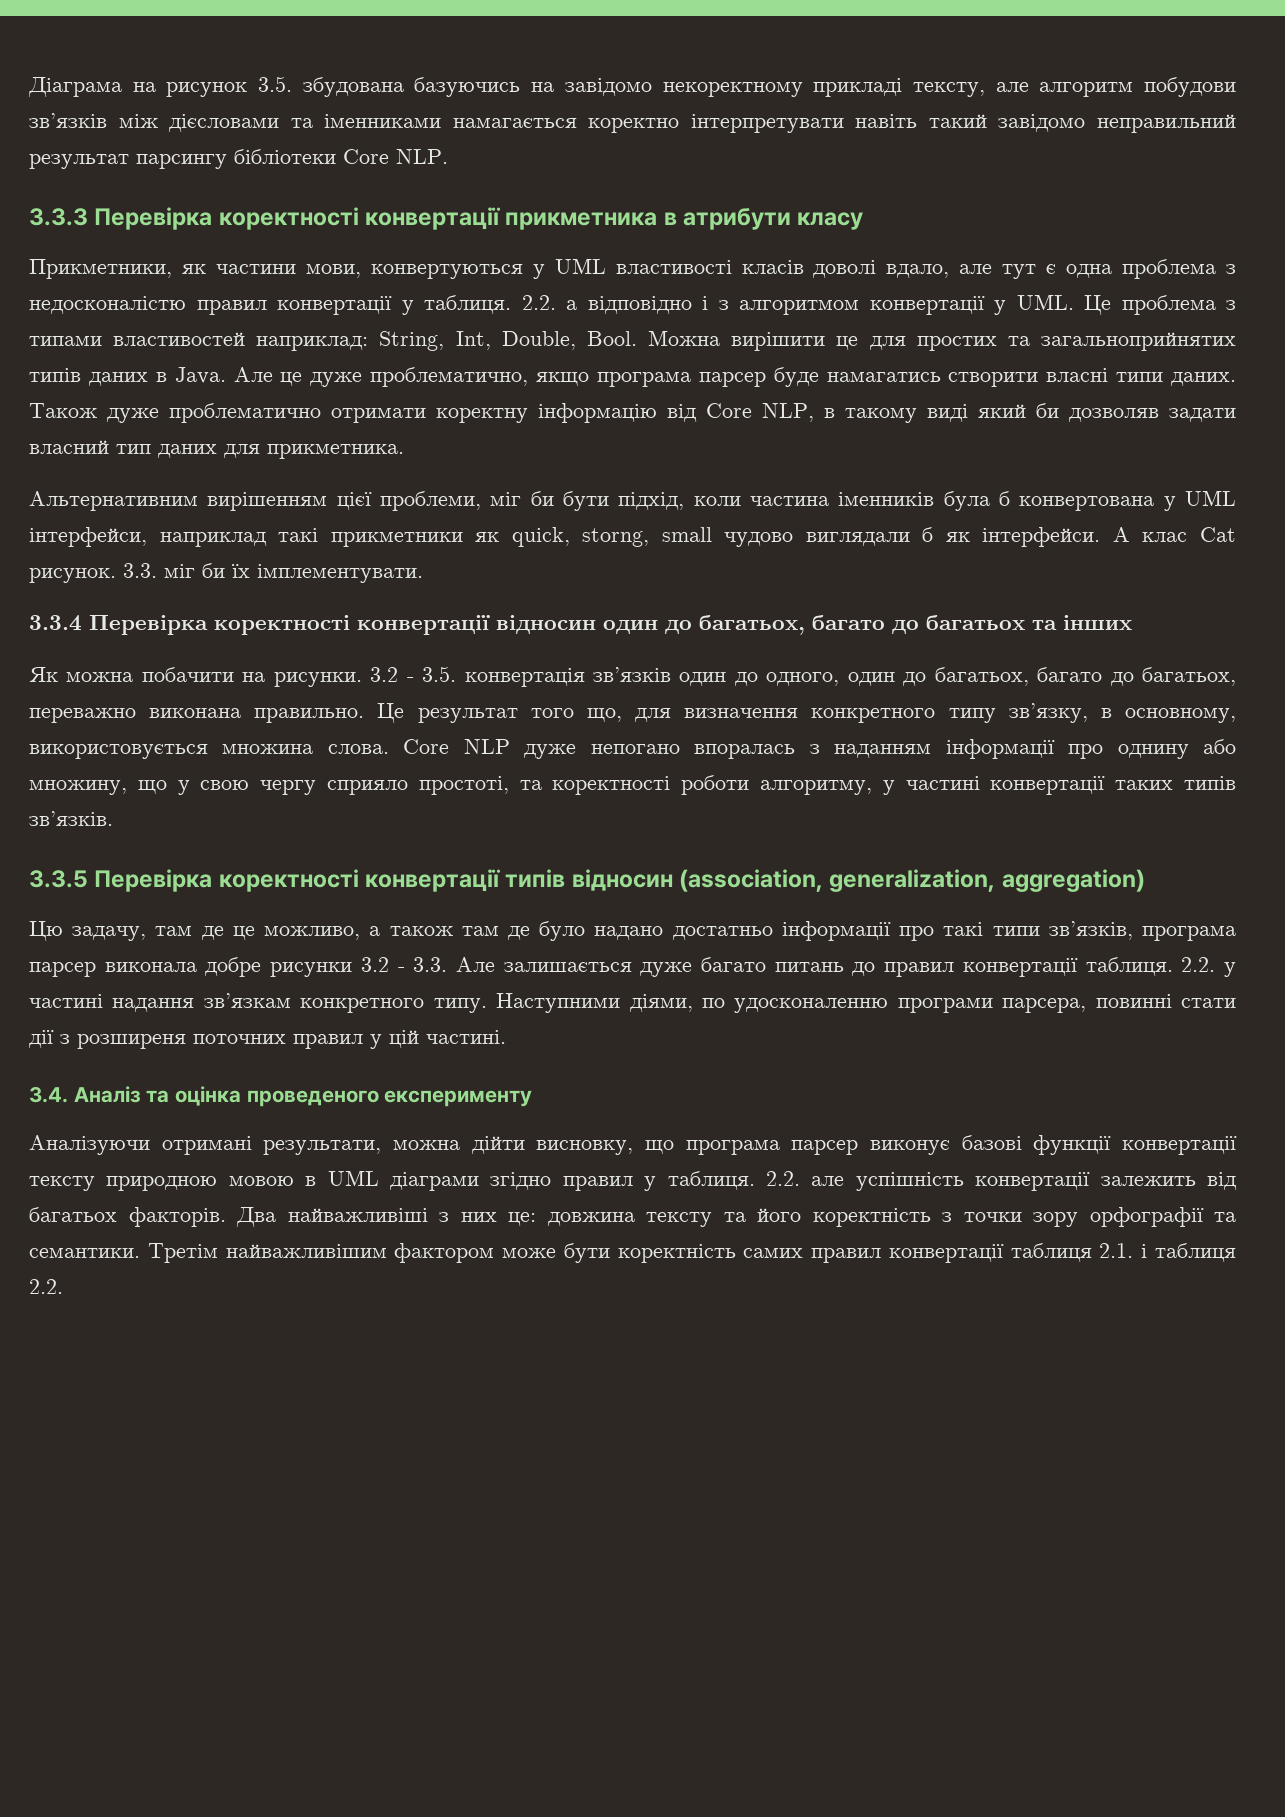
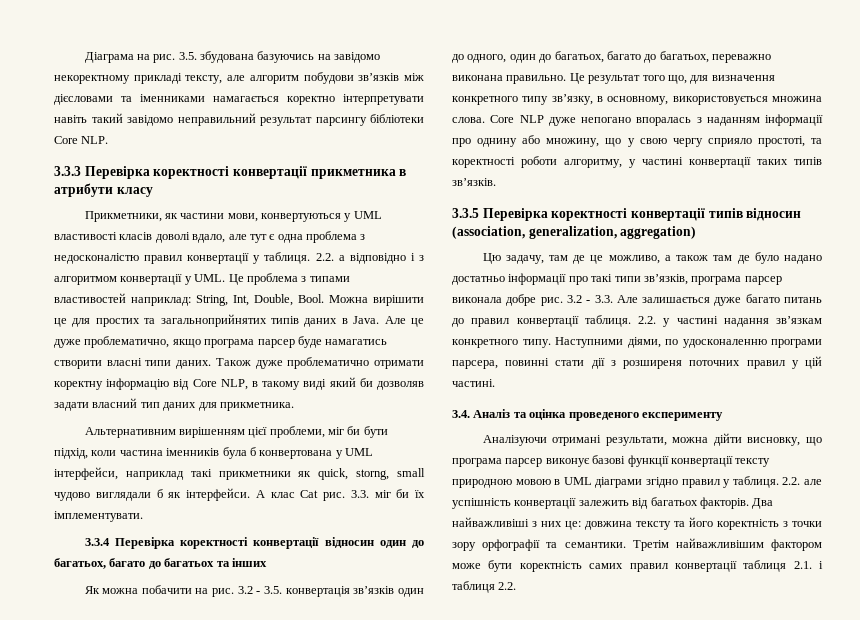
- Діаграма на рисунок 3.5. збудована базуючись на завідомо некоректному прикладі тексту, але алгоритм побудови зв’язків між дієсловами та іменниками намагається коректно інтерпретувати навіть такий завідомо неправильний результат парсингу бібліотеки Core NLP.
+ Діаграма на рис. 3.5. збудована базуючись на завідомо некоректному прикладі тексту, але алгоритм побудови зв’язків між дієсловами та іменниками намагається коректно інтерпретувати навіть такий завідомо неправильний результат парсингу бібліотеки Core NLP.
- А клас Cat рисунок.
+ А клас Cat рис.
- Як можна побачити на рисунки.
+ Як можна побачити на рис.
- Цю задачу, там де це можливо, а також там де було надано достатньо інформації про такі типи зв’язків, програма парсер виконала добре рисунки 3.2 - 3.3. Але залишається дуже багато питань до правил конвертації таблиця.
+ Цю задачу, там де це можливо, а також там де було надано достатньо інформації про такі типи зв’язків, програма парсер виконала добре рис. 3.2 - 3.3. Але залишається дуже багато питань до правил конвертації таблиця.

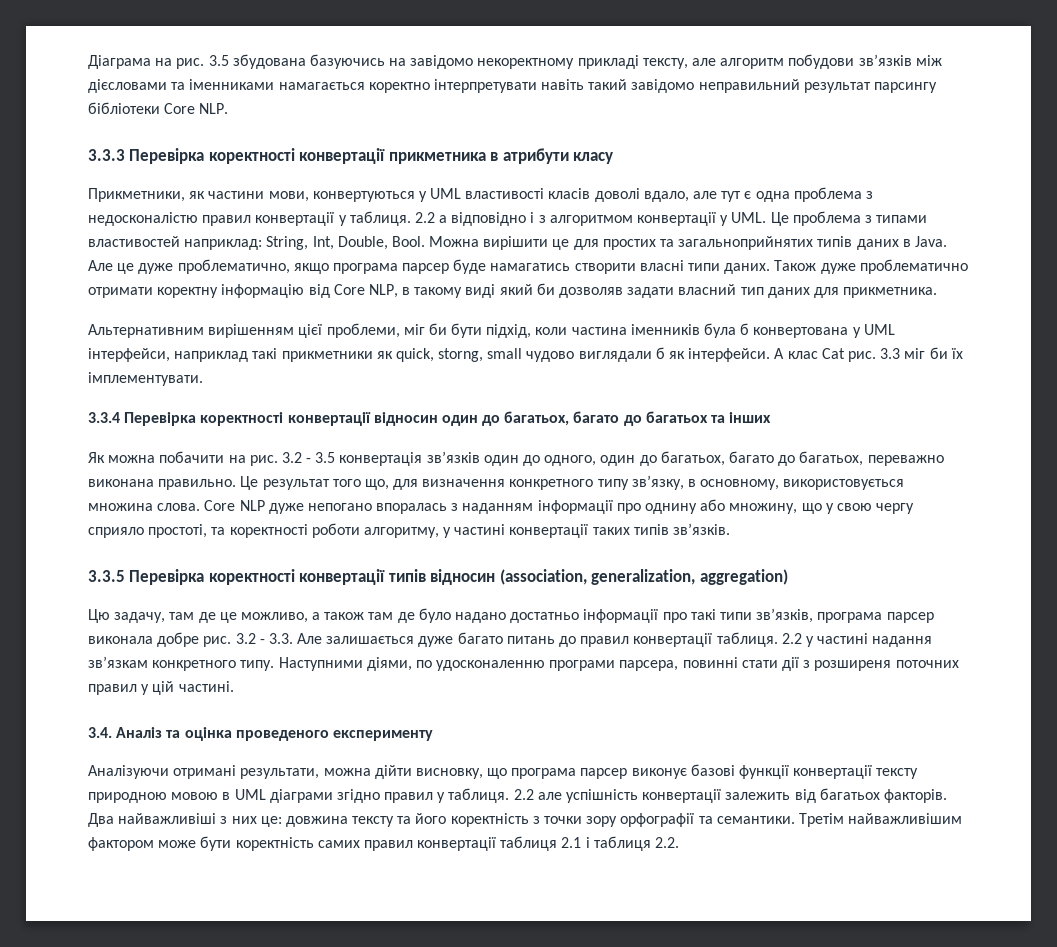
- 3.5. збудована базуючись на завідомо некоректному прикладі тексту, але алгоритм побудови зв’язків між дієсловами та іменниками намагається коректно інтерпретувати навіть такий завідомо неправильний результат парсингу бібліотеки Core NLP.
+ 3.5 збудована базуючись на завідомо некоректному прикладі тексту, але алгоритм побудови зв’язків між дієсловами та іменниками намагається коректно інтерпретувати навіть такий завідомо неправильний результат парсингу бібліотеки Core NLP.
- 2.2. а відповідно і з алгоритмом конвертації у UML. Це проблема з типами властивостей наприклад: String, Int, Double, Bool.
+ 2.2 а відповідно і з алгоритмом конвертації у UML. Це проблема з типами властивостей наприклад: String, Int, Double, Bool.
- 3.3. міг би їх імплементувати.
+ 3.3 міг би їх імплементувати.
- 3.2 - 3.5. конвертація зв’язків один до одного, один до багатьох, багато до багатьох, переважно виконана правильно.
+ 3.2 - 3.5 конвертація зв’язків один до одного, один до багатьох, багато до багатьох, переважно виконана правильно.
- 2.2. у частині надання зв’язкам конкретного типу.
+ 2.2 у частині надання зв’язкам конкретного типу.
- 2.2. але успішність конвертації залежить від багатьох факторів.
+ 2.2 але успішність конвертації залежить від багатьох факторів.
- Третім найважливішим фактором може бути коректність самих правил конвертації таблиця 2.1. і таблиця 2.2.
+ Третім найважливішим фактором може бути коректність самих правил конвертації таблиця 2.1 і таблиця 2.2.

